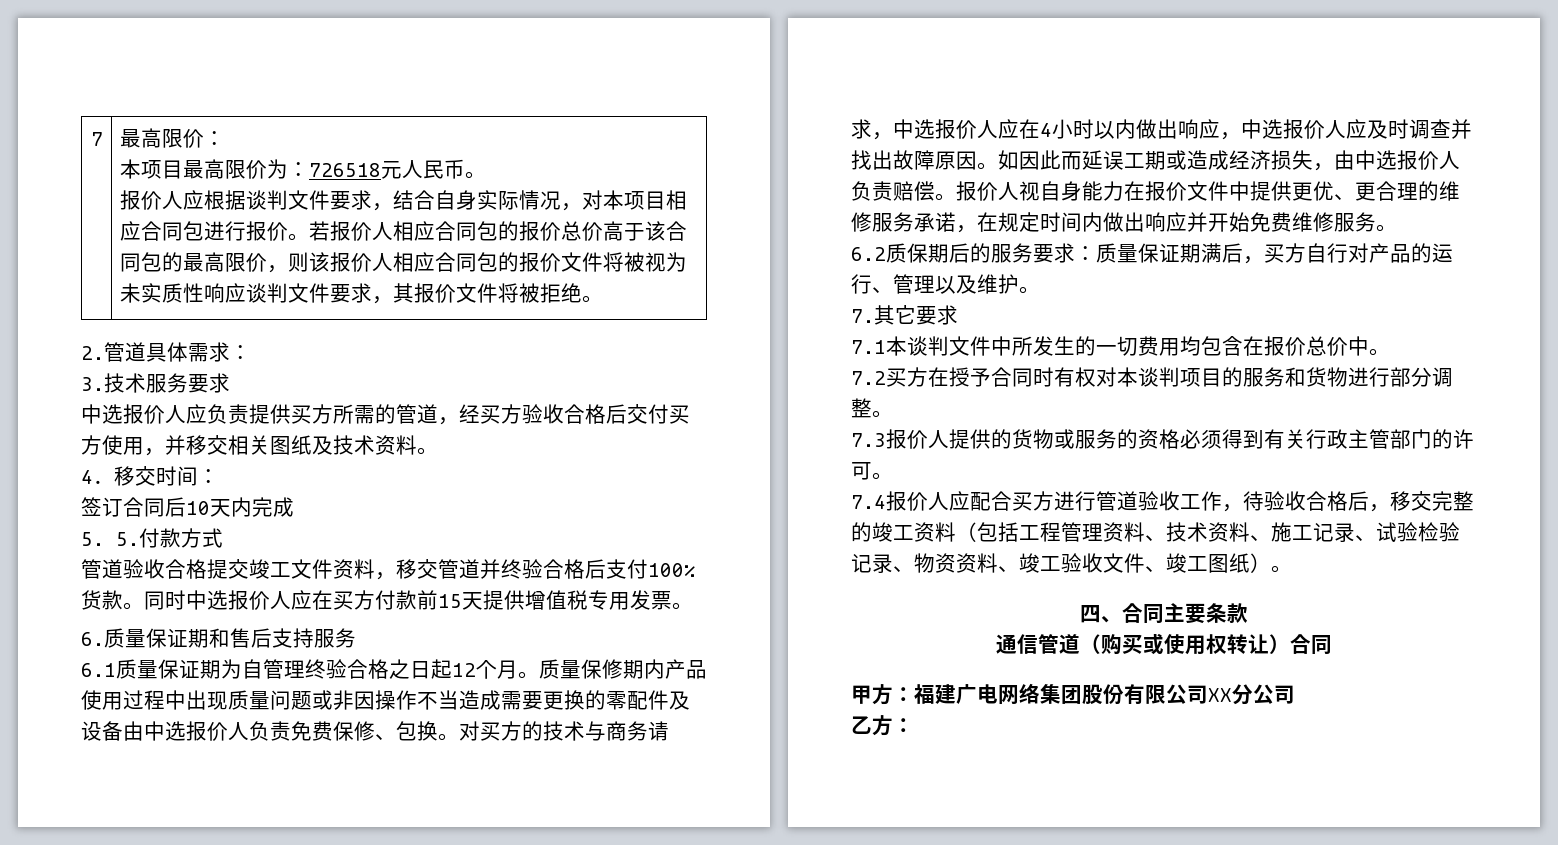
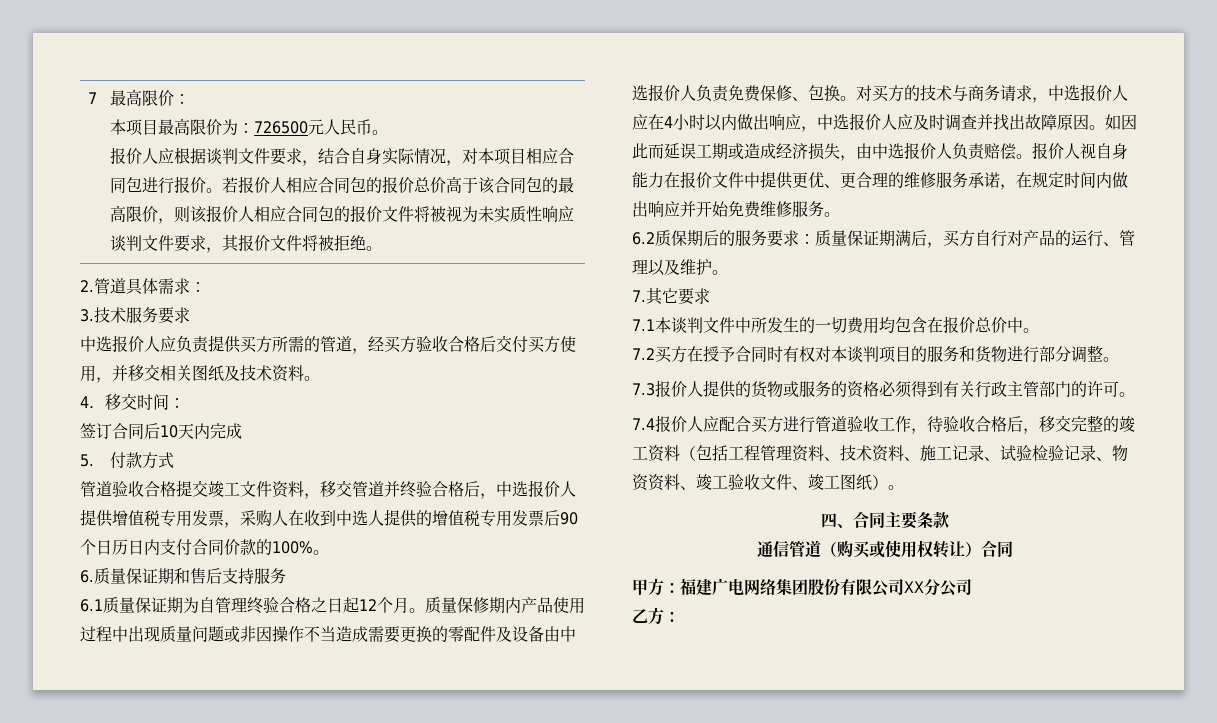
- 本项目最高限价为：726518元人民币。
+ 本项目最高限价为：726500元人民币。
- 5. 5.付款方式
+ 5.付款方式
- 管道验收合格提交竣工文件资料，移交管道并终验合格后支付100%货款。同时中选报价人应在买方付款前15天提供增值税专用发票。
+ 管道验收合格提交竣工文件资料，移交管道并终验合格后，中选报价人提供增值税专用发票，采购人在收到中选人提供的增值税专用发票后90个日历日内支付合同价款的100%。

